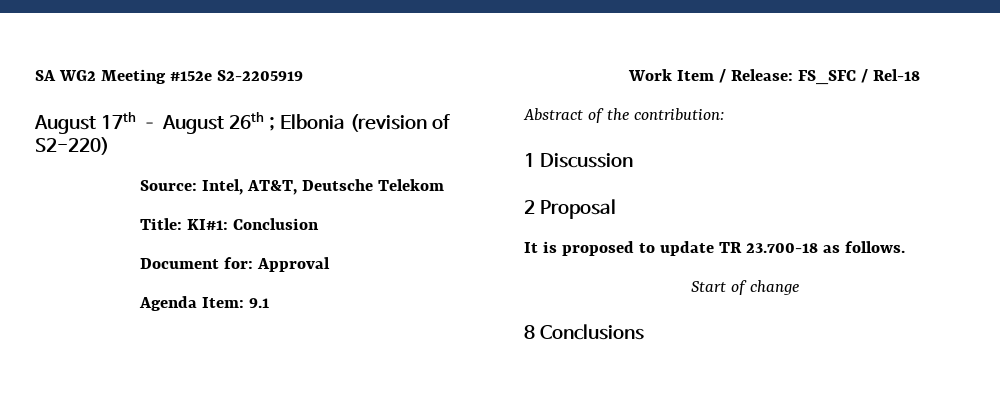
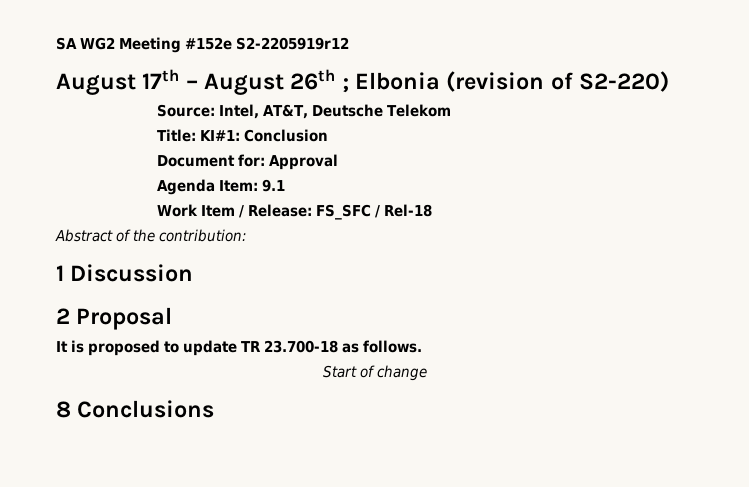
- SA WG2 Meeting #152e S2-2205919
+ SA WG2 Meeting #152e S2-2205919r12

